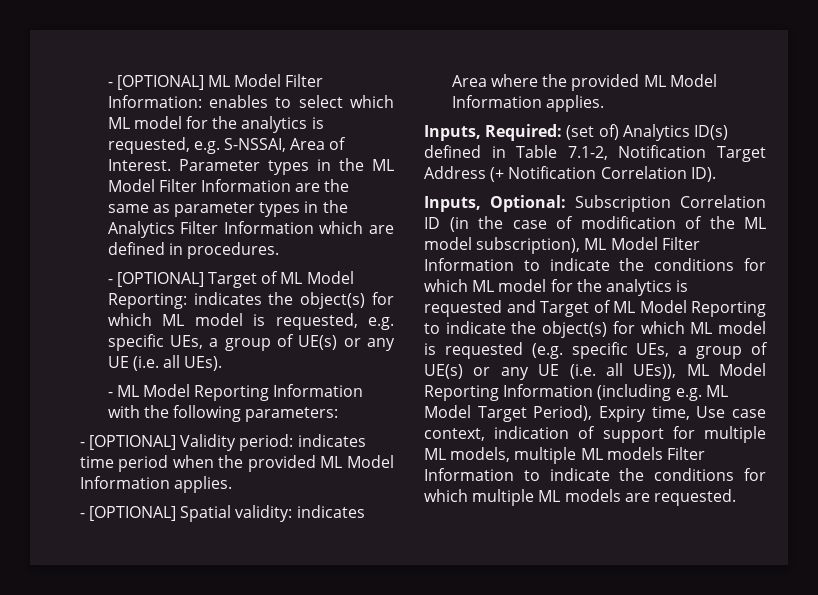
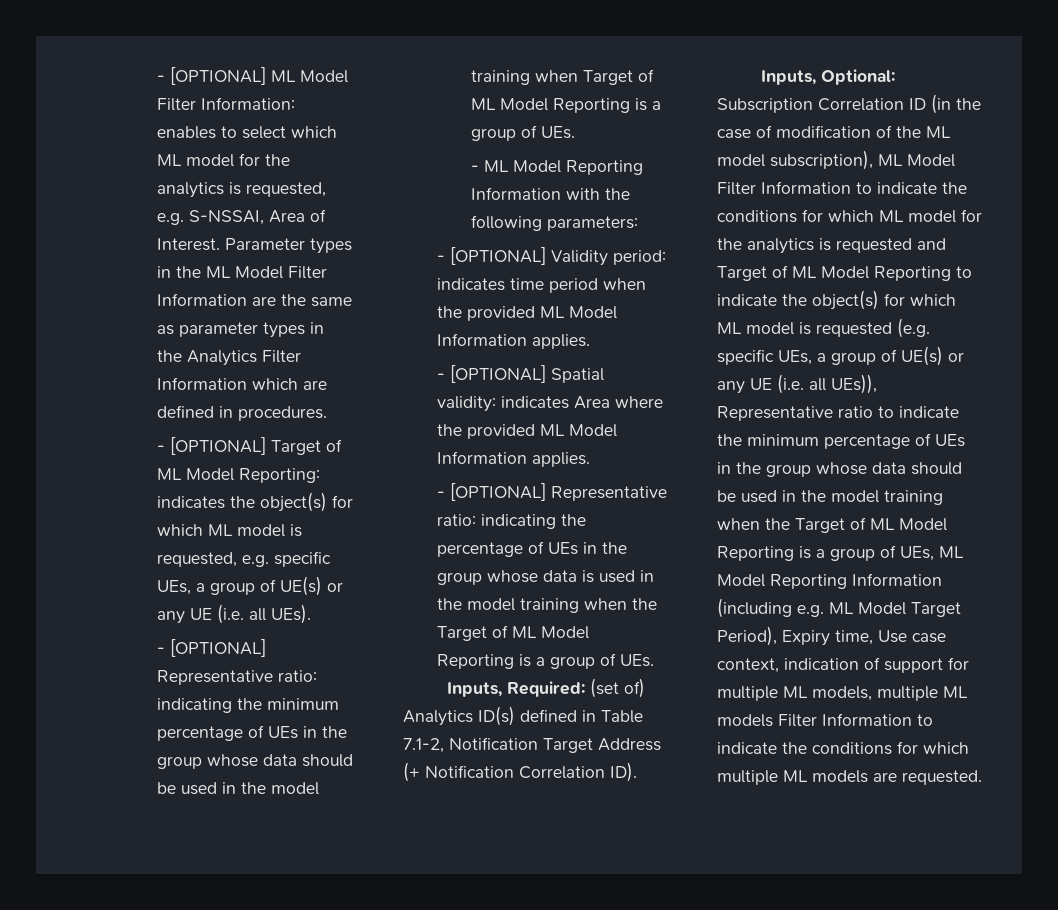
+ - [OPTIONAL] Representative ratio: indicating the minimum percentage of UEs in the group whose data should be used in the model training when Target of ML Model Reporting is a group of UEs.
+ - [OPTIONAL] Representative ratio: indicating the percentage of UEs in the group whose data is used in the model training when the Target of ML Model Reporting is a group of UEs.
- Subscription Correlation ID (in the case of modification of the ML model subscription), ML Model Filter Information to indicate the conditions for which ML model for the analytics is requested and Target of ML Model Reporting to indicate the object(s) for which ML model is requested (e.g. specific UEs, a group of UE(s) or any UE (i.e. all UEs)), ML Model Reporting Information (including e.g. ML Model Target Period), Expiry time, Use case context, indication of support for multiple ML models, multiple ML models Filter Information to indicate the conditions for which multiple ML models are requested.
+ Subscription Correlation ID (in the case of modification of the ML model subscription), ML Model Filter Information to indicate the conditions for which ML model for the analytics is requested and Target of ML Model Reporting to indicate the object(s) for which ML model is requested (e.g. specific UEs, a group of UE(s) or any UE (i.e. all UEs)), Representative ratio to indicate the minimum percentage of UEs in the group whose data should be used in the model training when the Target of ML Model Reporting is a group of UEs, ML Model Reporting Information (including e.g. ML Model Target Period), Expiry time, Use case context, indication of support for multiple ML models, multiple ML models Filter Information to indicate the conditions for which multiple ML models are requested.

